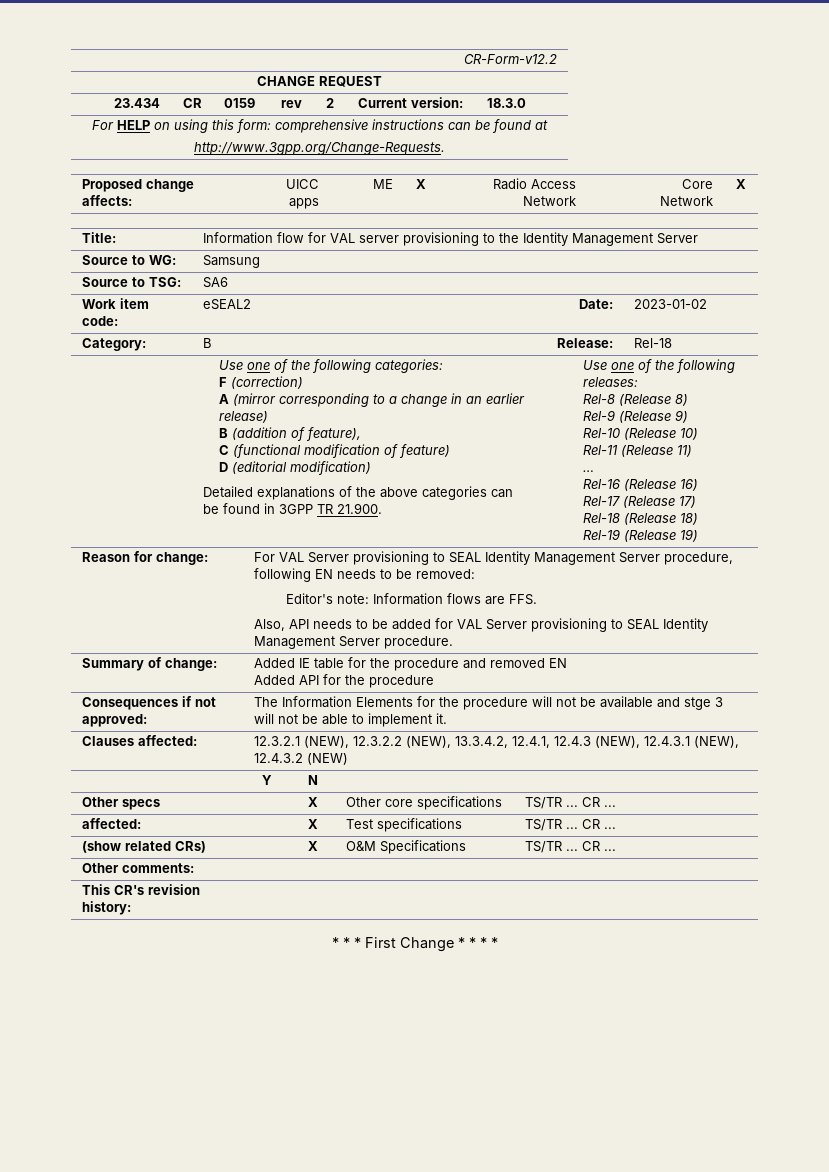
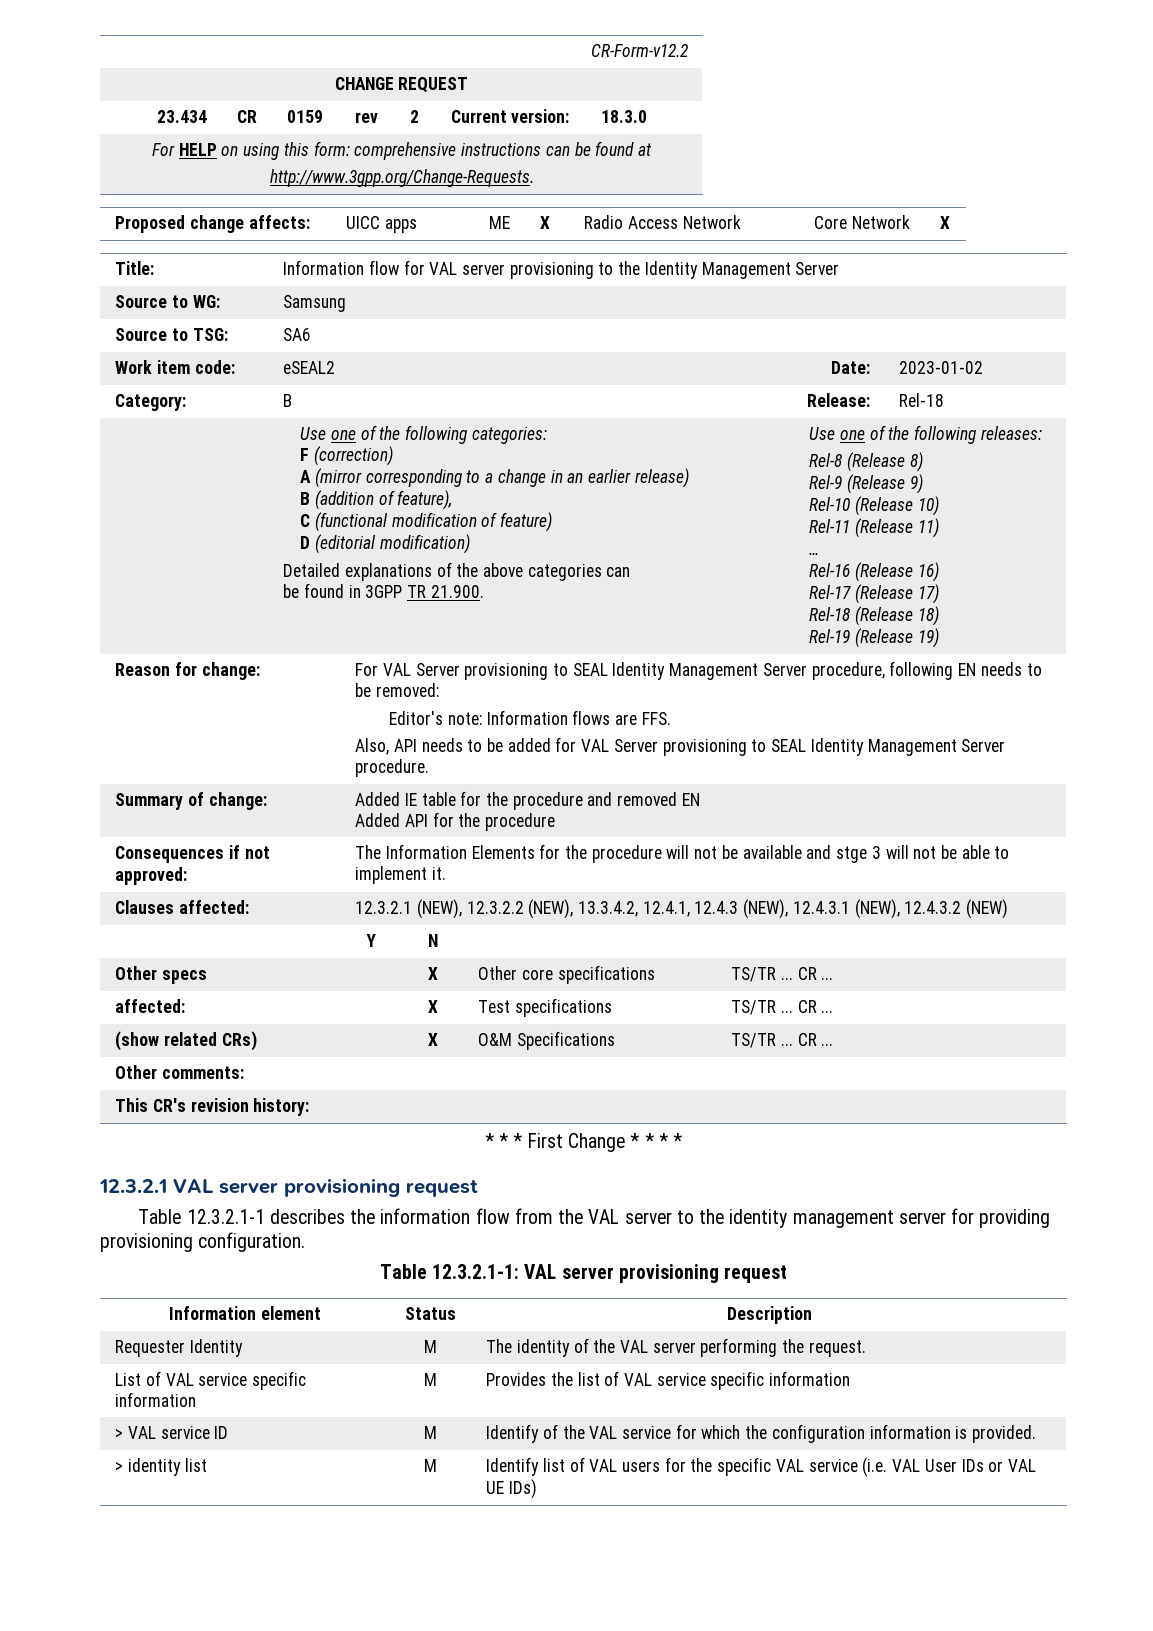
+ 12.3.2.1 VAL server provisioning request
+ Table 12.3.2.1-1 describes the information flow from the VAL server to the identity management server for providing provisioning configuration.
+ Table 12.3.2.1-1: VAL server provisioning request
+ Information element | Status | Description
+ Requester Identity | M | The identity of the VAL server performing the request.
+ List of VAL service specific information | M | Provides the list of VAL service specific information
+ > VAL service ID | M | Identify of the VAL service for which the configuration information is provided.
+ > identity list | M | Identify list of VAL users for the specific VAL service (i.e. VAL User IDs or VAL UE IDs)

